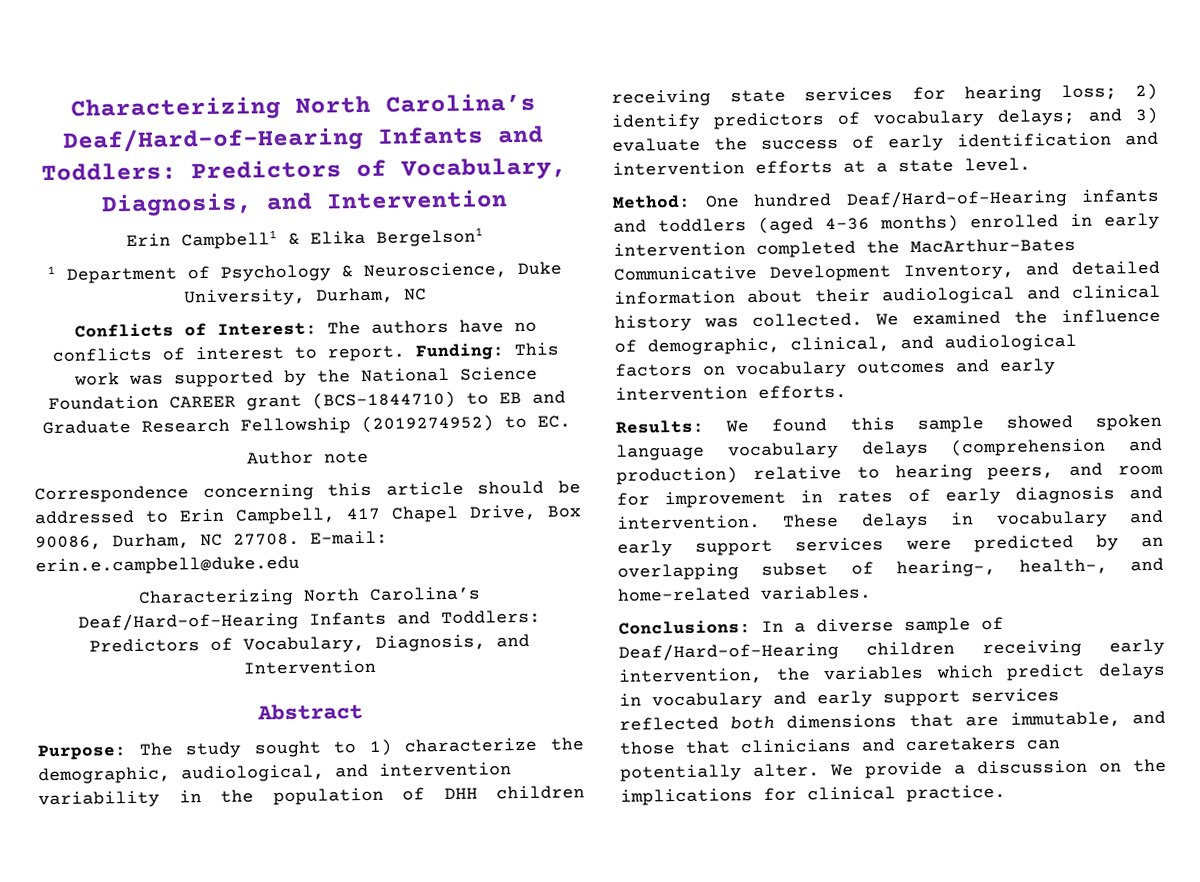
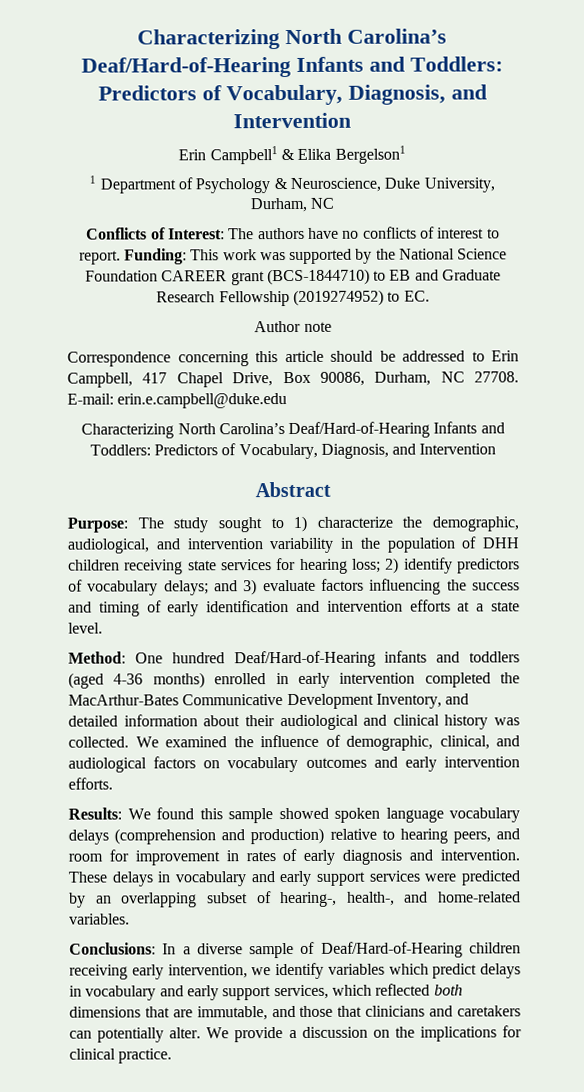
- Purpose: The study sought to 1) characterize the demographic, audiological, and intervention variability in the population of DHH children receiving state services for hearing loss; 2) identify predictors of vocabulary delays; and 3) evaluate the success of early identification and intervention efforts at a state level.
+ Purpose: The study sought to 1) characterize the demographic, audiological, and intervention variability in the population of DHH children receiving state services for hearing loss; 2) identify predictors of vocabulary delays; and 3) evaluate factors influencing the success and timing of early identification and intervention efforts at a state level.
- Conclusions: In a diverse sample of Deaf/Hard-of-Hearing children receiving early intervention, the variables which predict delays in vocabulary and early support services reflected both dimensions that are immutable, and those that clinicians and caretakers can potentially alter.
+ Conclusions: In a diverse sample of Deaf/Hard-of-Hearing children receiving early intervention, we identify variables which predict delays in vocabulary and early support services, which reflected both dimensions that are immutable, and those that clinicians and caretakers can potentially alter.

